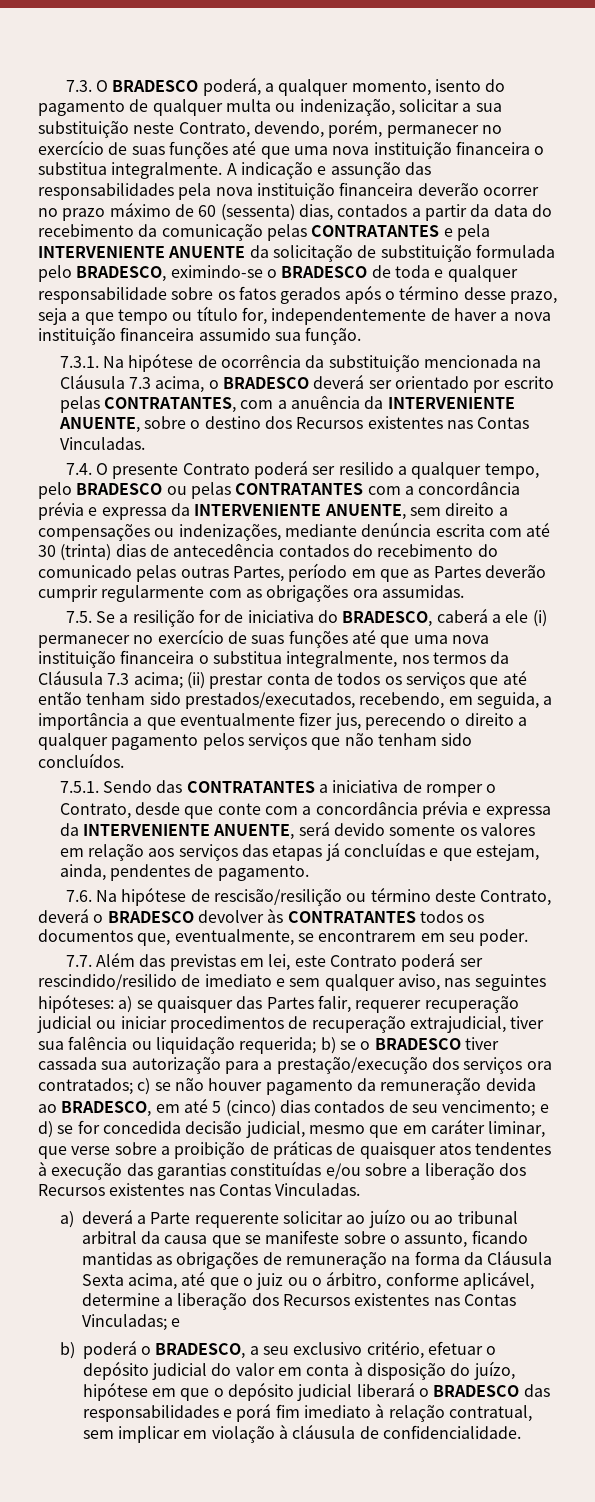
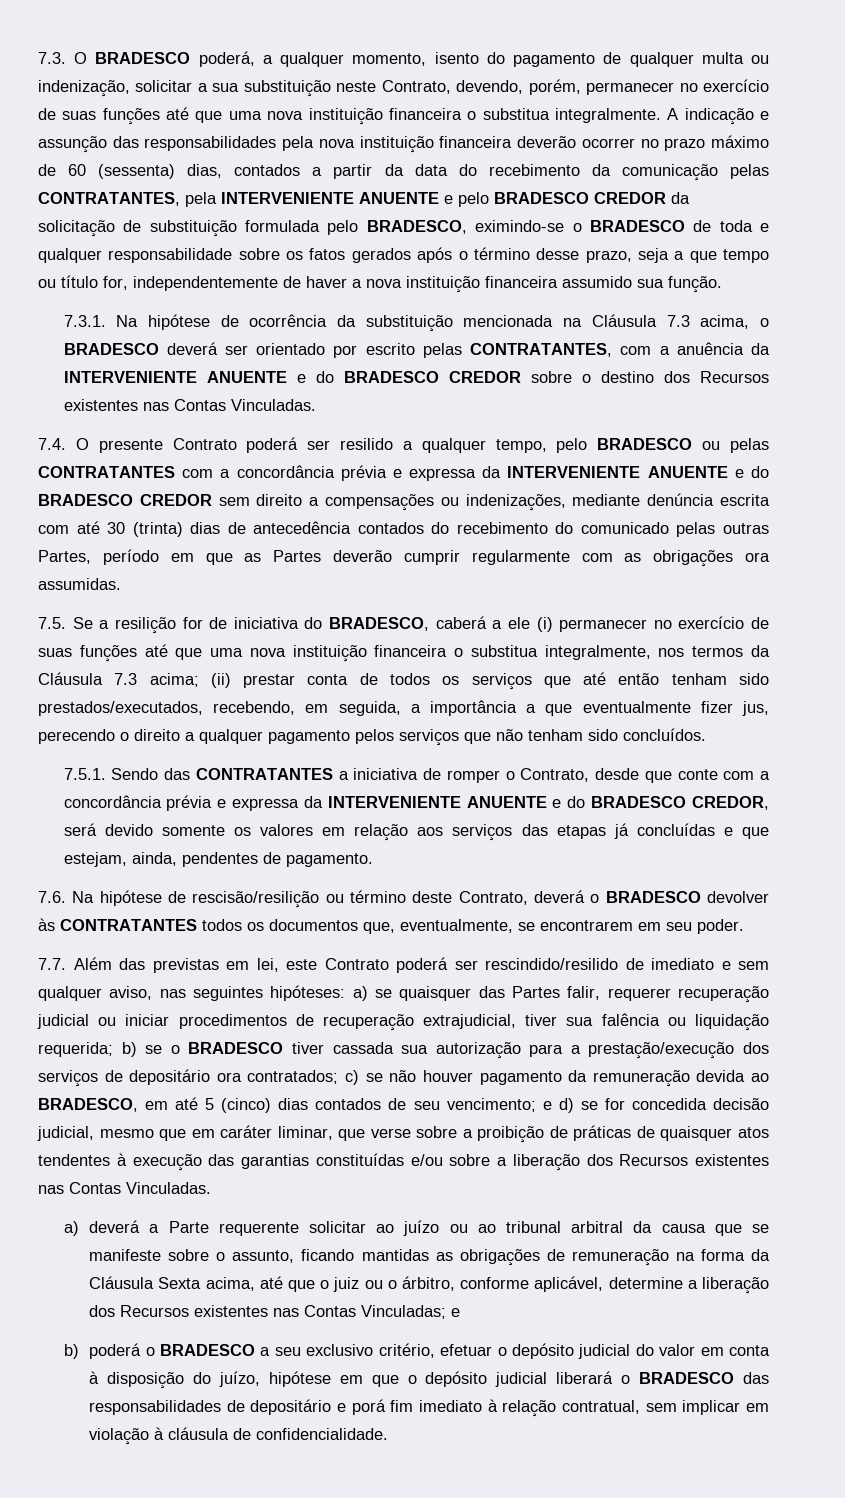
- A indicação e assunção das responsabilidades pela nova instituição financeira deverão ocorrer no prazo máximo de 60 (sessenta) dias, contados a partir da data do recebimento da comunicação pelas CONTRATANTES e pela INTERVENIENTE ANUENTE da solicitação de substituição formulada pelo BRADESCO, eximindo-se o BRADESCO de toda e qualquer responsabilidade sobre os fatos gerados após o término desse prazo, seja a que tempo ou título for, independentemente de haver a nova instituição financeira assumido sua função.
+ A indicação e assunção das responsabilidades pela nova instituição financeira deverão ocorrer no prazo máximo de 60 (sessenta) dias, contados a partir da data do recebimento da comunicação pelas CONTRATANTES, pela INTERVENIENTE ANUENTE e pelo BRADESCO CREDOR da solicitação de substituição formulada pelo BRADESCO, eximindo-se o BRADESCO de toda e qualquer responsabilidade sobre os fatos gerados após o término desse prazo, seja a que tempo ou título for, independentemente de haver a nova instituição financeira assumido sua função.
- 7.3.1. Na hipótese de ocorrência da substituição mencionada na Cláusula 7.3 acima, o BRADESCO deverá ser orientado por escrito pelas CONTRATANTES, com a anuência da INTERVENIENTE ANUENTE, sobre o destino dos Recursos existentes nas Contas Vinculadas.
+ 7.3.1. Na hipótese de ocorrência da substituição mencionada na Cláusula 7.3 acima, o BRADESCO deverá ser orientado por escrito pelas CONTRATANTES, com a anuência da INTERVENIENTE ANUENTE e do BRADESCO CREDOR sobre o destino dos Recursos existentes nas Contas Vinculadas.
- 7.4. O presente Contrato poderá ser resilido a qualquer tempo, pelo BRADESCO ou pelas CONTRATANTES com a concordância prévia e expressa da INTERVENIENTE ANUENTE, sem direito a compensações ou indenizações, mediante denúncia escrita com até 30 (trinta) dias de antecedência contados do recebimento do comunicado pelas outras Partes, período em que as Partes deverão cumprir regularmente com as obrigações ora assumidas.
+ 7.4. O presente Contrato poderá ser resilido a qualquer tempo, pelo BRADESCO ou pelas CONTRATANTES com a concordância prévia e expressa da INTERVENIENTE ANUENTE e do BRADESCO CREDOR sem direito a compensações ou indenizações, mediante denúncia escrita com até 30 (trinta) dias de antecedência contados do recebimento do comunicado pelas outras Partes, período em que as Partes deverão cumprir regularmente com as obrigações ora assumidas.
- 7.5.1. Sendo das CONTRATANTES a iniciativa de romper o Contrato, desde que conte com a concordância prévia e expressa da INTERVENIENTE ANUENTE, será devido somente os valores em relação aos serviços das etapas já concluídas e que estejam, ainda, pendentes de pagamento.
+ 7.5.1. Sendo das CONTRATANTES a iniciativa de romper o Contrato, desde que conte com a concordância prévia e expressa da INTERVENIENTE ANUENTE e do BRADESCO CREDOR, será devido somente os valores em relação aos serviços das etapas já concluídas e que estejam, ainda, pendentes de pagamento.
- b) se o BRADESCO tiver cassada sua autorização para a prestação/execução dos serviços ora contratados;
+ b) se o BRADESCO tiver cassada sua autorização para a prestação/execução dos serviços de depositário ora contratados;
- b) poderá o BRADESCO, a seu exclusivo critério, efetuar o depósito judicial do valor em conta à disposição do juízo, hipótese em que o depósito judicial liberará o BRADESCO das responsabilidades e porá fim imediato à relação contratual, sem implicar em violação à cláusula de confidencialidade.
+ b) poderá o BRADESCO a seu exclusivo critério, efetuar o depósito judicial do valor em conta à disposição do juízo, hipótese em que o depósito judicial liberará o BRADESCO das responsabilidades de depositário e porá fim imediato à relação contratual, sem implicar em violação à cláusula de confidencialidade.

